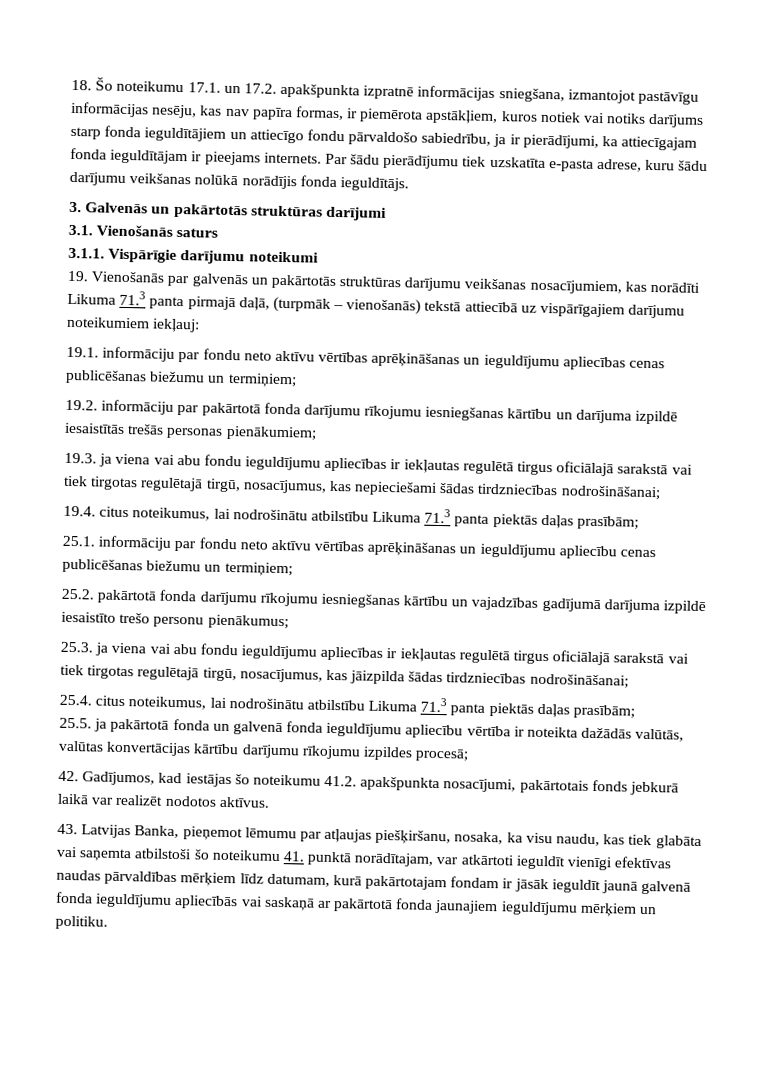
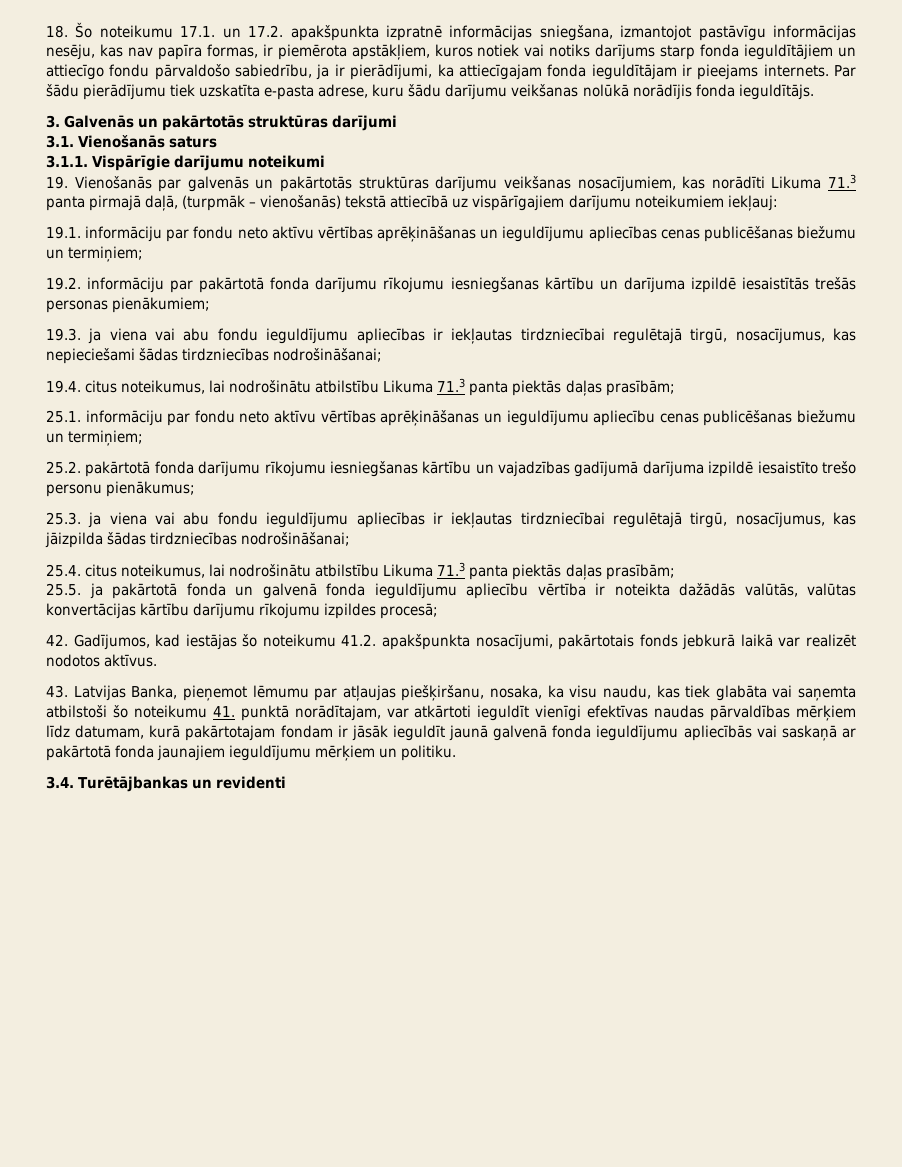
- 19.3. ja viena vai abu fondu ieguldījumu apliecības ir iekļautas regulētā tirgus oficiālajā sarakstā vai tiek tirgotas regulētajā tirgū, nosacījumus, kas nepieciešami šādas tirdzniecības nodrošināšanai;
+ 19.3. ja viena vai abu fondu ieguldījumu apliecības ir iekļautas tirdzniecībai regulētajā tirgū, nosacījumus, kas nepieciešami šādas tirdzniecības nodrošināšanai;
- 25.3. ja viena vai abu fondu ieguldījumu apliecības ir iekļautas regulētā tirgus oficiālajā sarakstā vai tiek tirgotas regulētajā tirgū, nosacījumus, kas jāizpilda šādas tirdzniecības nodrošināšanai;
+ 25.3. ja viena vai abu fondu ieguldījumu apliecības ir iekļautas tirdzniecībai regulētajā tirgū, nosacījumus, kas jāizpilda šādas tirdzniecības nodrošināšanai;
+ 3.4. Turētājbankas un revidenti

